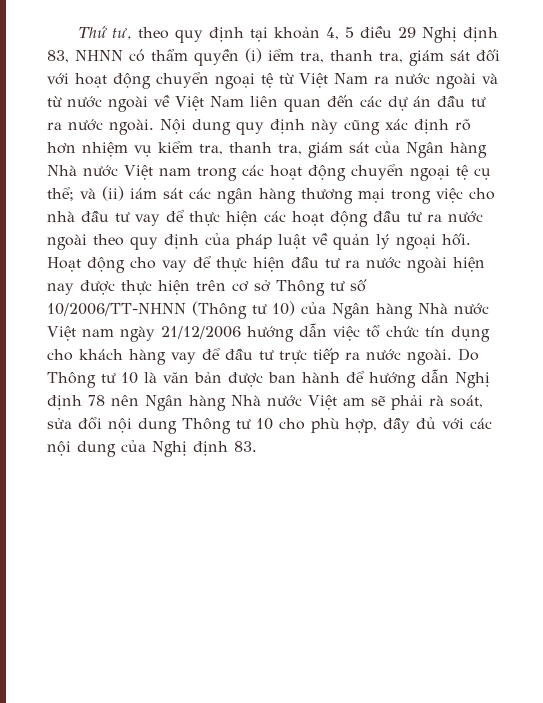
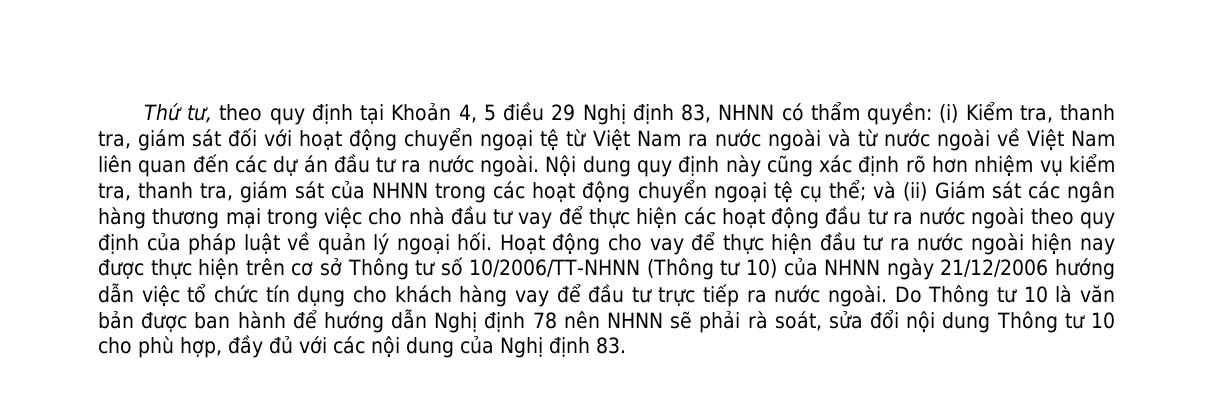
- Thứ tư, theo quy định tại khoản 4, 5 điều 29 Nghị định 83, NHNN có thẩm quyền (i) iểm tra, thanh tra, giám sát đối với hoạt động chuyển ngoại tệ từ Việt Nam ra nước ngoài và từ nước ngoài về Việt Nam liên quan đến các dự án đầu tư ra nước ngoài.
+ Thứ tư, theo quy định tại Khoản 4, 5 điều 29 Nghị định 83, NHNN có thẩm quyền: (i) Kiểm tra, thanh tra, giám sát đối với hoạt động chuyển ngoại tệ từ Việt Nam ra nước ngoài và từ nước ngoài về Việt Nam liên quan đến các dự án đầu tư ra nước ngoài.
- Nội dung quy định này cũng xác định rõ hơn nhiệm vụ kiểm tra, thanh tra, giám sát của Ngân hàng Nhà nước Việt nam trong các hoạt động chuyển ngoại tệ cụ thể;
+ Nội dung quy định này cũng xác định rõ hơn nhiệm vụ kiểm tra, thanh tra, giám sát của NHNN trong các hoạt động chuyển ngoại tệ cụ thể;
- và (ii) iám sát các ngân hàng thương mại trong việc cho nhà đầu tư vay để thực hiện các hoạt động đầu tư ra nước ngoài theo quy định của pháp luật về quản lý ngoại hối.
+ và (ii) Giám sát các ngân hàng thương mại trong việc cho nhà đầu tư vay để thực hiện các hoạt động đầu tư ra nước ngoài theo quy định của pháp luật về quản lý ngoại hối.
- Hoạt động cho vay để thực hiện đầu tư ra nước ngoài hiện nay được thực hiện trên cơ sở Thông tư số 10/2006/TT-NHNN (Thông tư 10) của Ngân hàng Nhà nước Việt nam ngày 21/12/2006 hướng dẫn việc tổ chức tín dụng cho khách hàng vay để đầu tư trực tiếp ra nước ngoài.
+ Hoạt động cho vay để thực hiện đầu tư ra nước ngoài hiện nay được thực hiện trên cơ sở Thông tư số 10/2006/TT-NHNN (Thông tư 10) của NHNN ngày 21/12/2006 hướng dẫn việc tổ chức tín dụng cho khách hàng vay để đầu tư trực tiếp ra nước ngoài.
- Do Thông tư 10 là văn bản được ban hành để hướng dẫn Nghị định 78 nên Ngân hàng Nhà nước Việt am sẽ phải rà soát, sửa đổi nội dung Thông tư 10 cho phù hợp, đầy đủ với các nội dung của Nghị định 83.
+ Do Thông tư 10 là văn bản được ban hành để hướng dẫn Nghị định 78 nên NHNN sẽ phải rà soát, sửa đổi nội dung Thông tư 10 cho phù hợp, đầy đủ với các nội dung của Nghị định 83.

